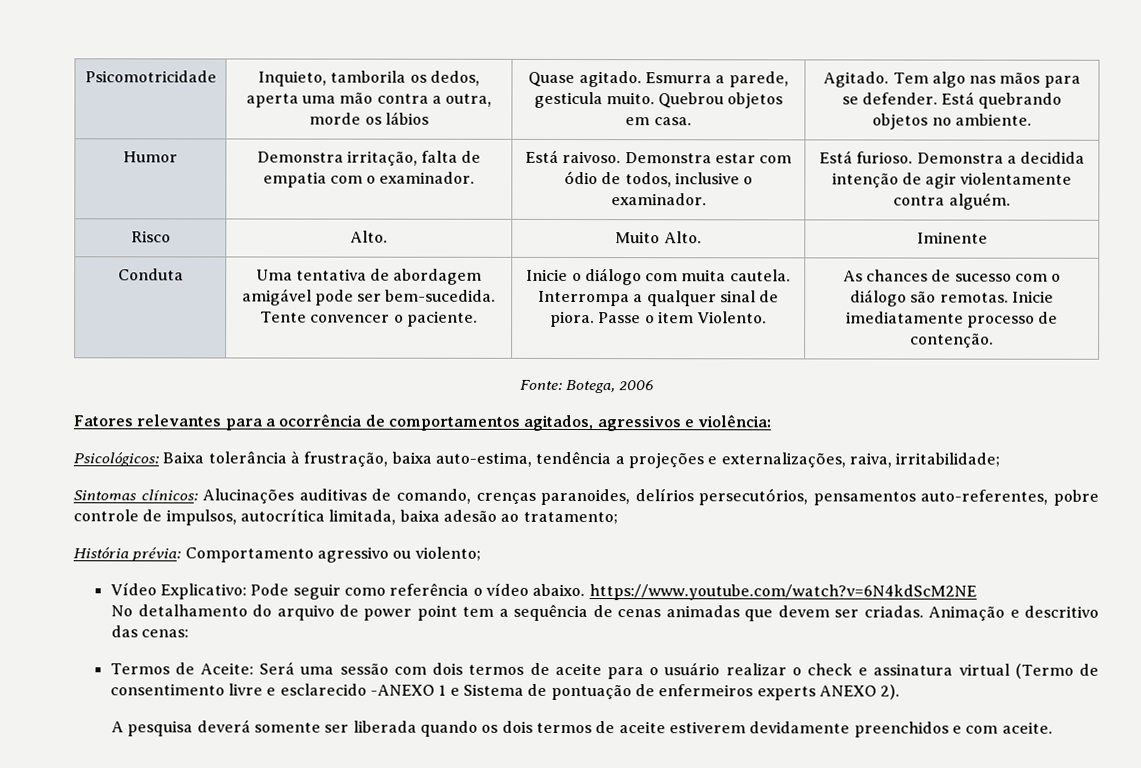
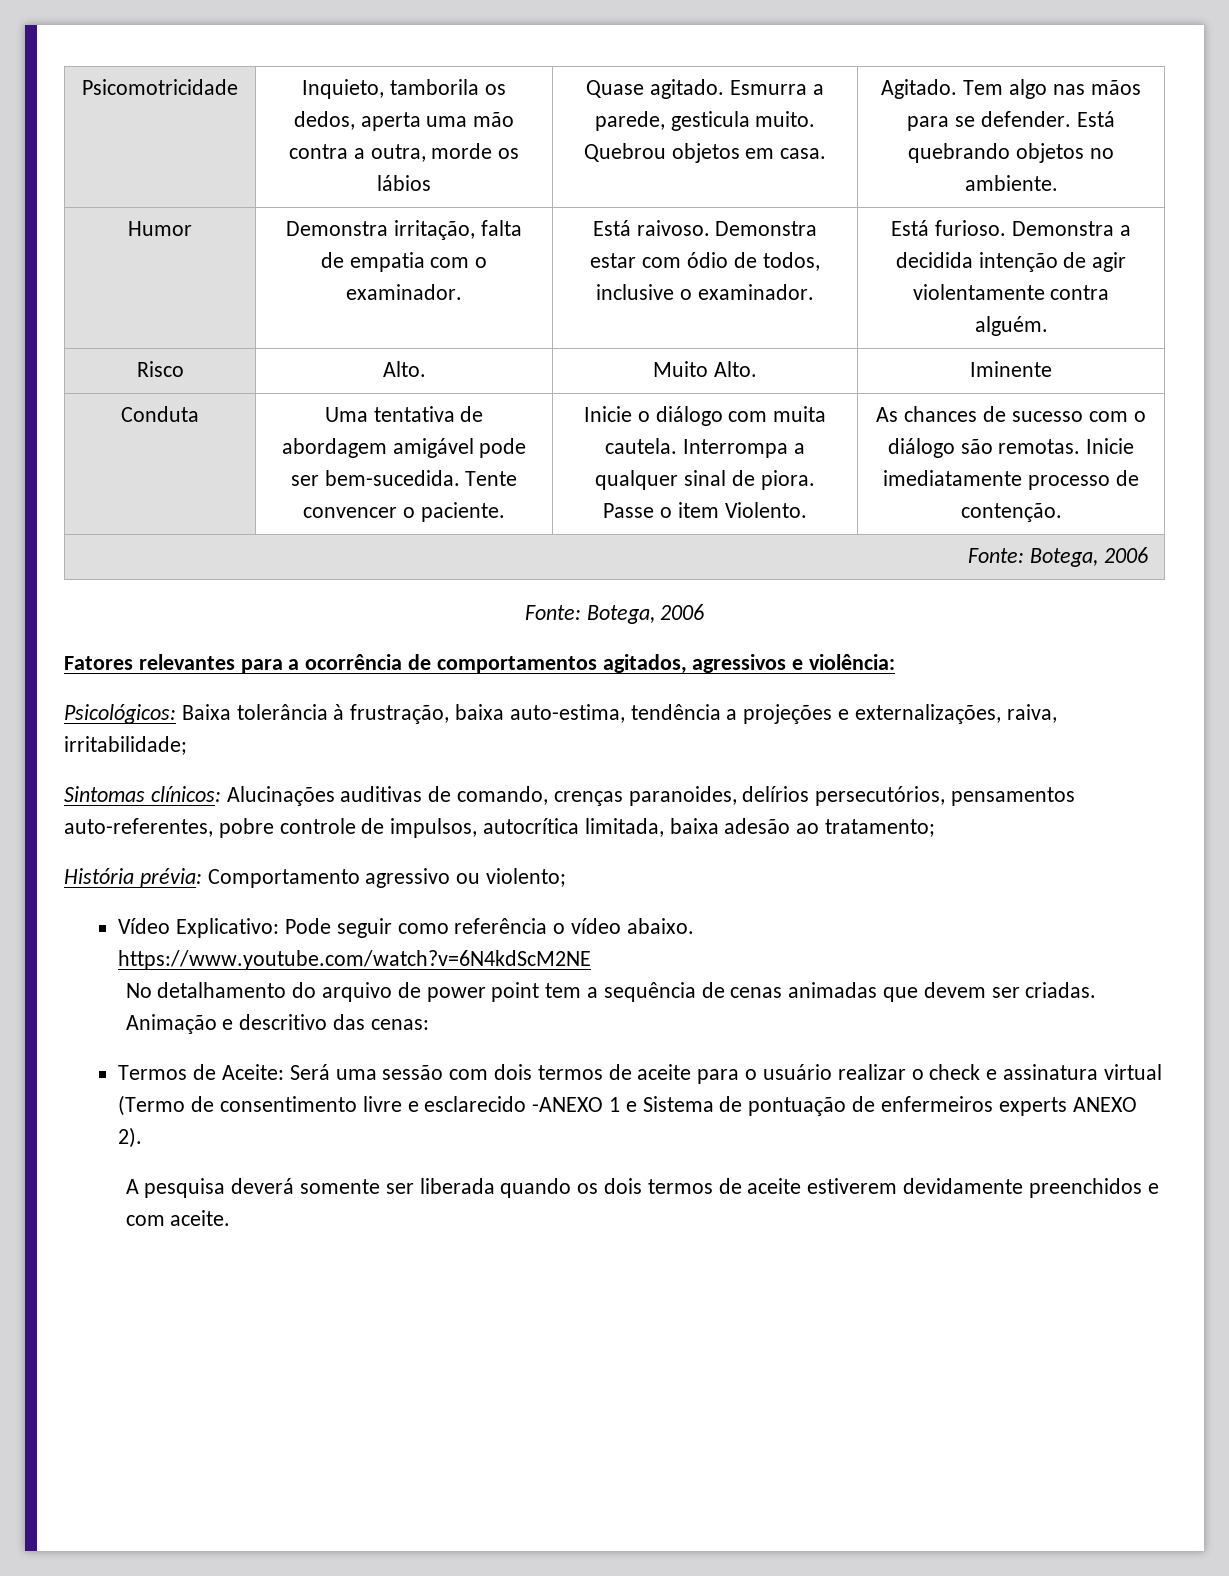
  Inicie imediatamente processo de contenção.
+ Fonte: Botega, 2006

